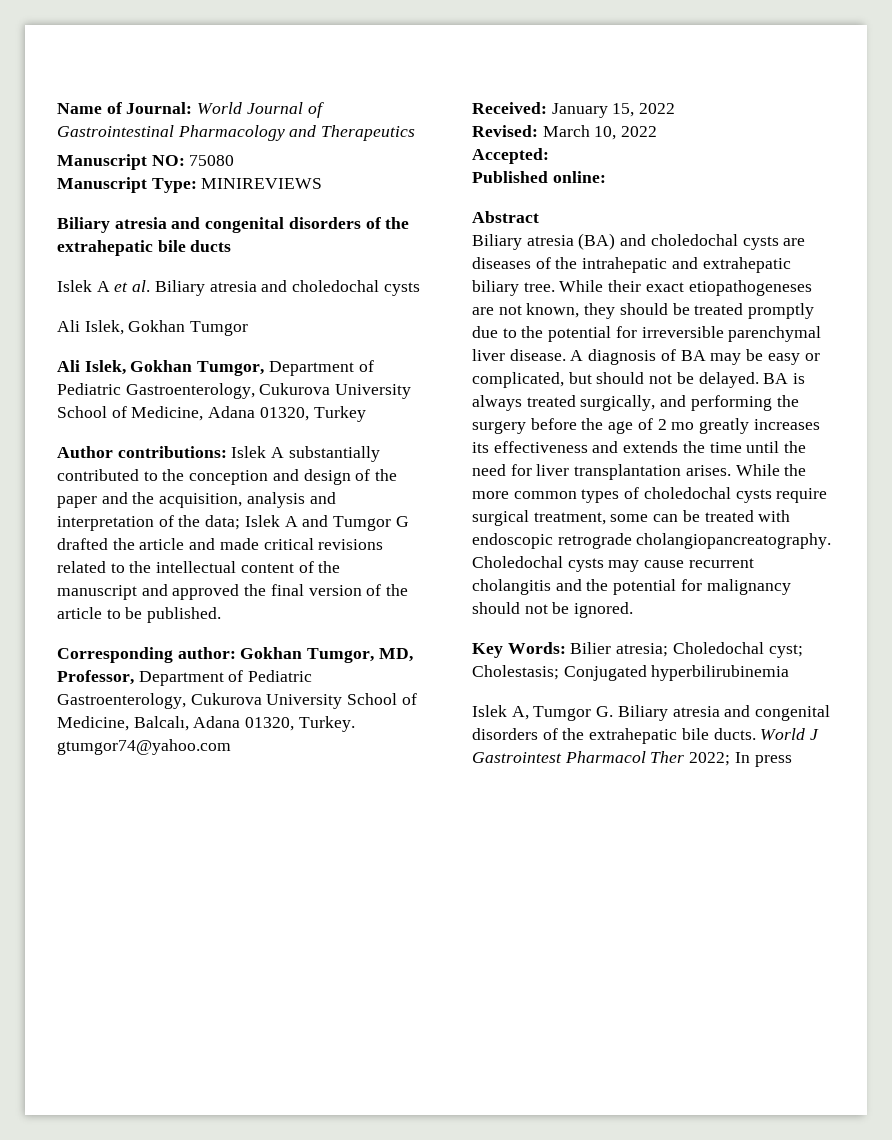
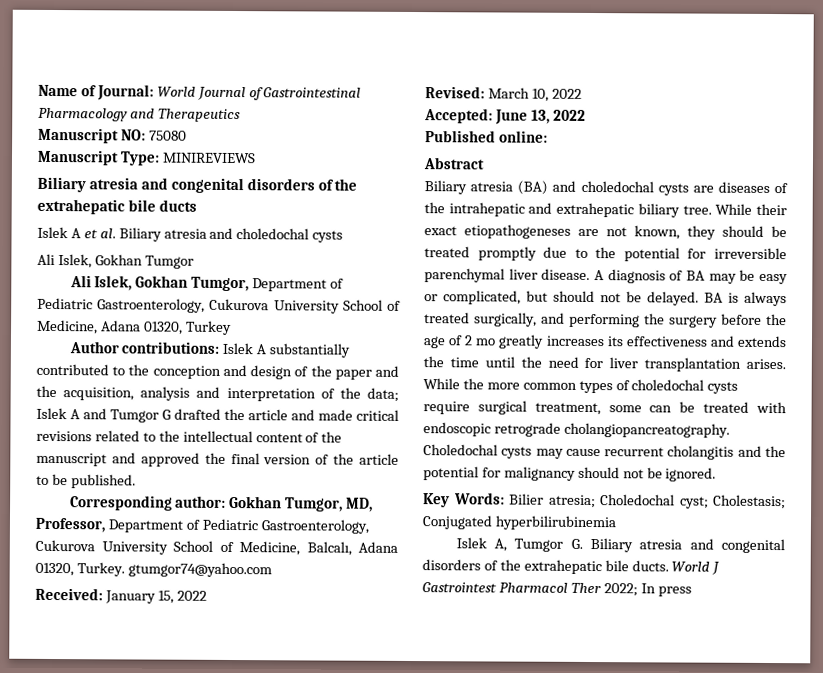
- Accepted:
+ Accepted: June 13, 2022

